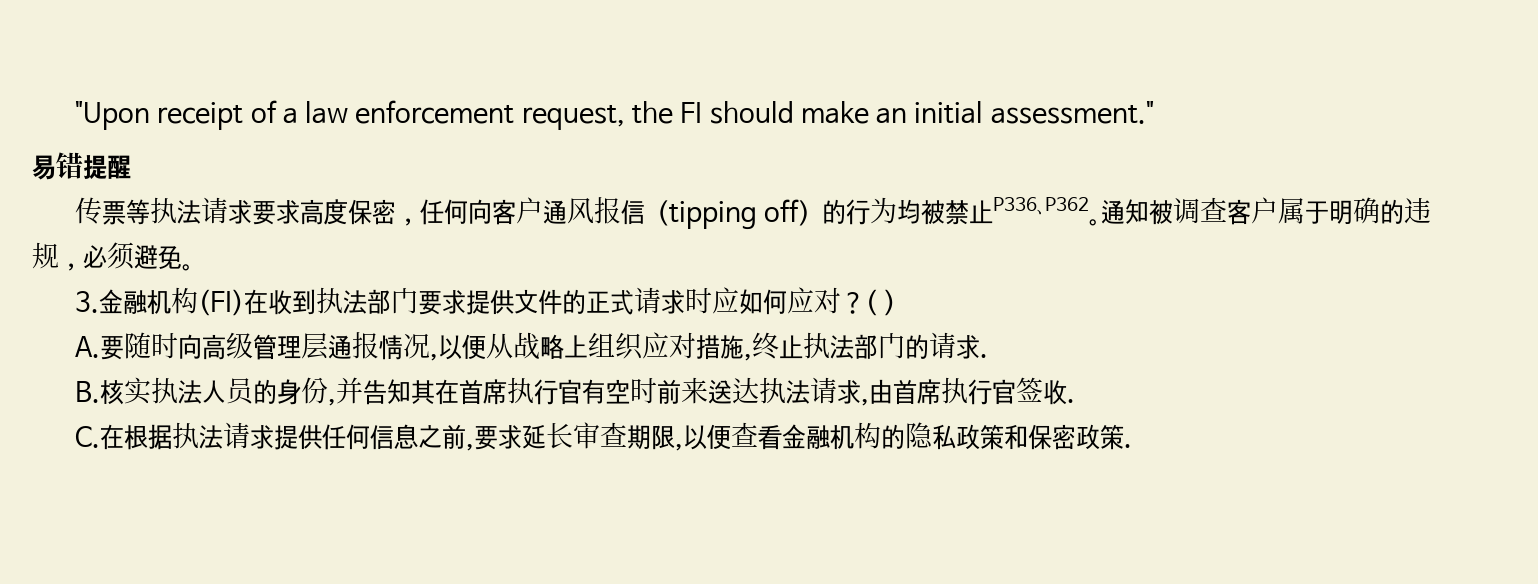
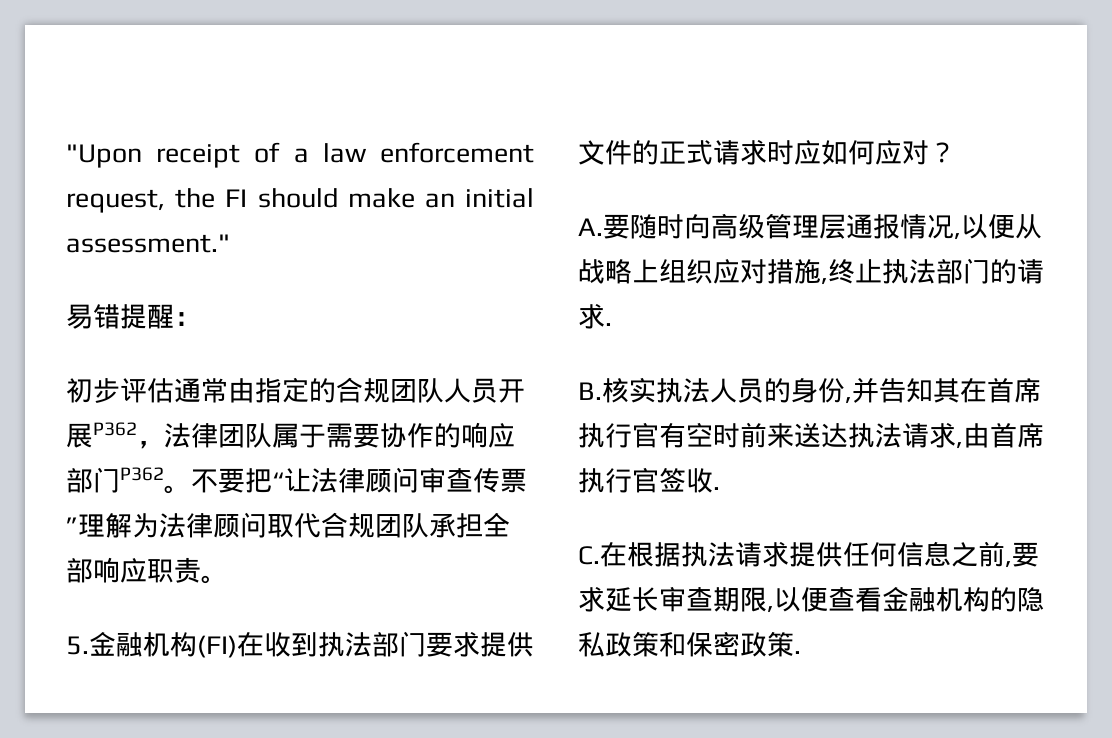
- 易错提醒
- 传票等执法请求要求高度保密，任何向客户通风报信（tipping off）的行为均被禁止P336、P362。通知被调查客户属于明确的违规，必须避免。
+ 易错提醒：
+ 初步评估通常由指定的合规团队人员开展P362，法律团队属于需要协作的响应部门P362。不要把“让法律顾问审查传票”理解为法律顾问取代合规团队承担全部响应职责。
- 3.金融机构(FI)在收到执法部门要求提供文件的正式请求时应如何应对？( )
+ 5.金融机构(FI)在收到执法部门要求提供文件的正式请求时应如何应对？

